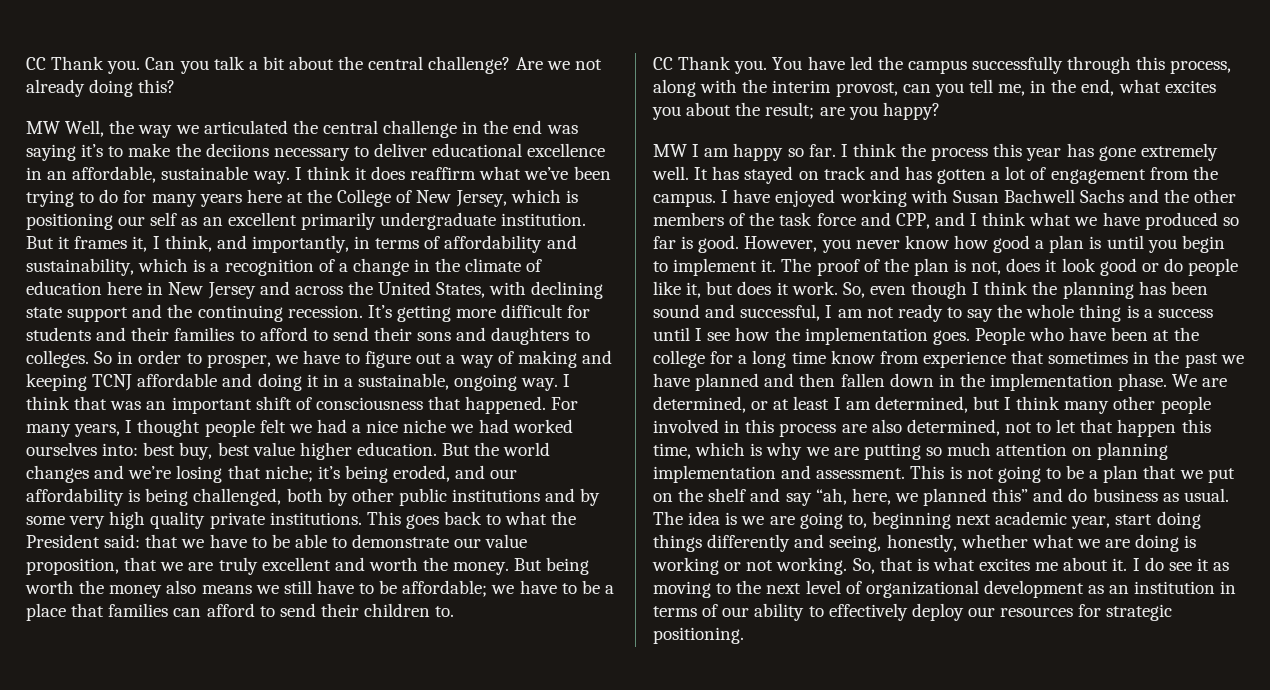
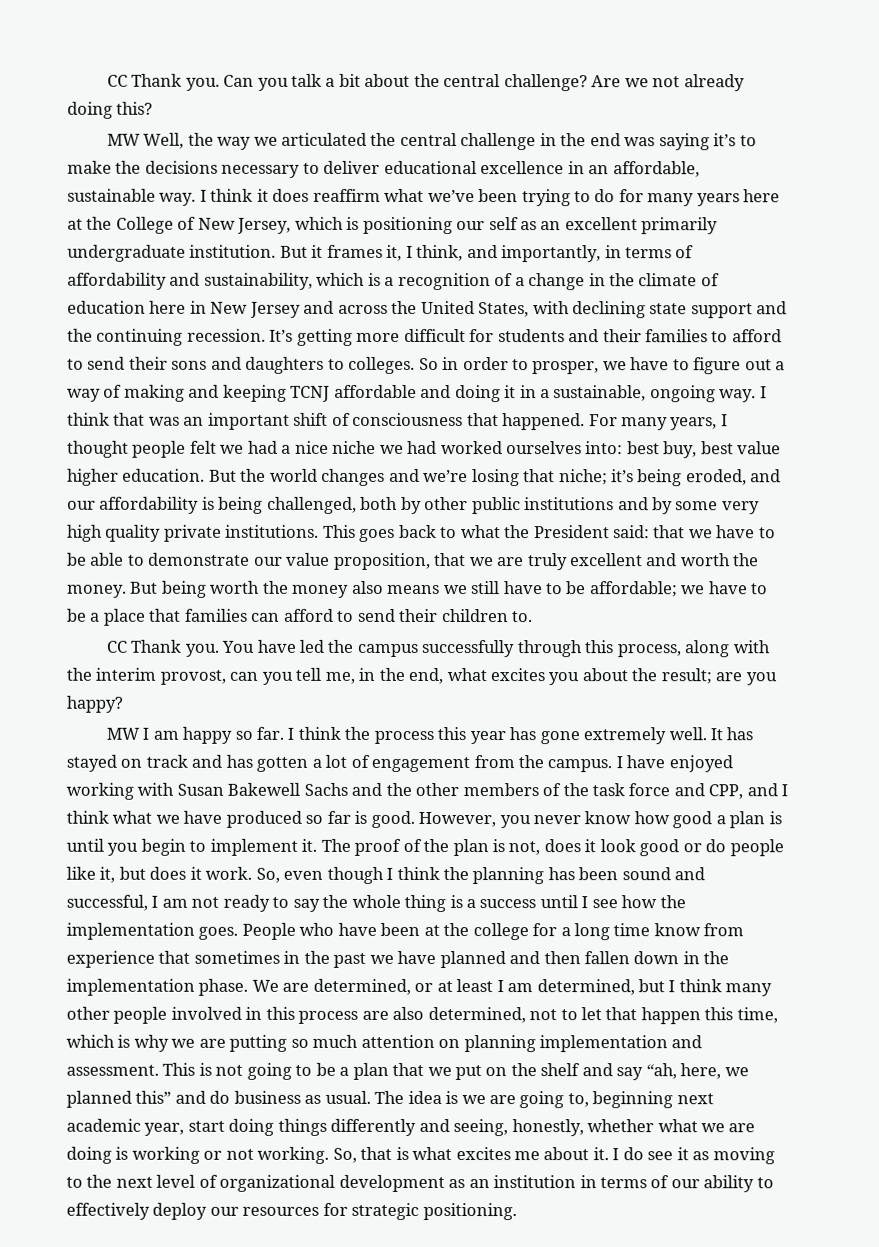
- MW Well, the way we articulated the central challenge in the end was saying it’s to make the deciions necessary to deliver educational excellence in an affordable, sustainable way.
+ MW Well, the way we articulated the central challenge in the end was saying it’s to make the decisions necessary to deliver educational excellence in an affordable, sustainable way.
- I have enjoyed working with Susan Bachwell Sachs and the other members of the task force and CPP, and I think what we have produced so far is good.
+ I have enjoyed working with Susan Bakewell Sachs and the other members of the task force and CPP, and I think what we have produced so far is good.

